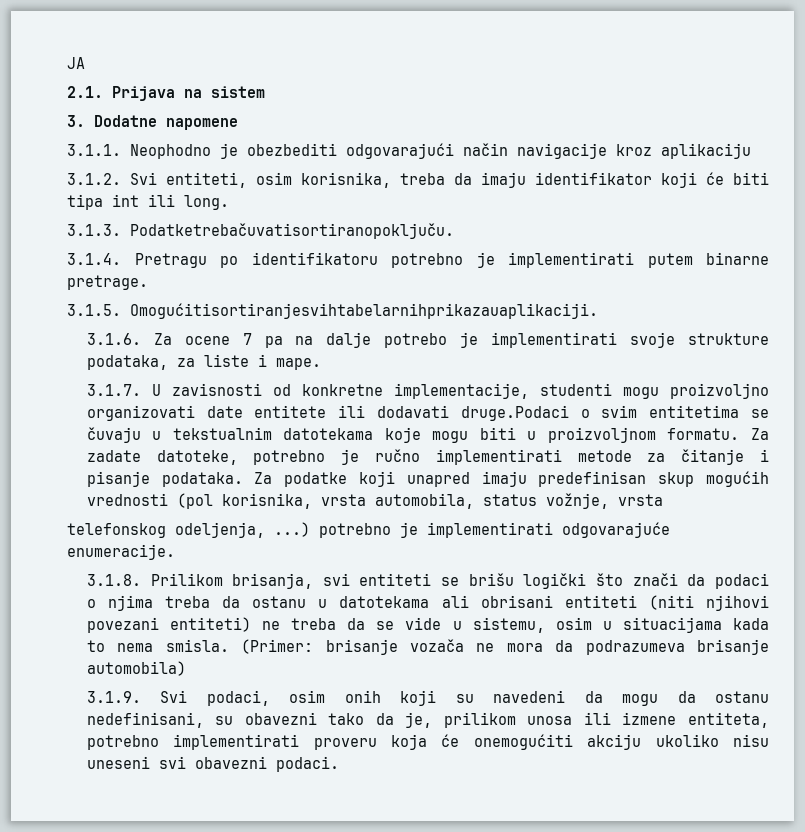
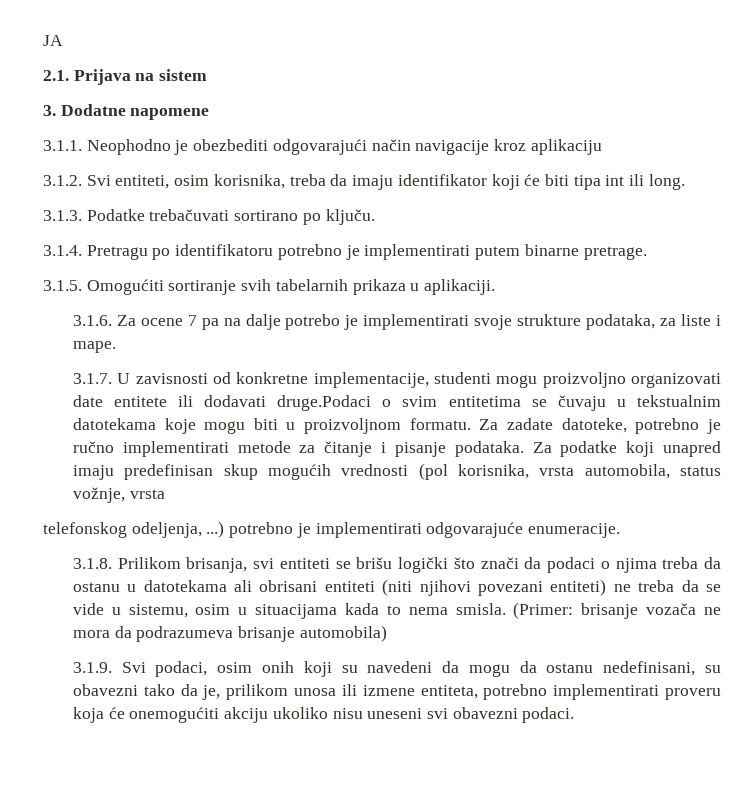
- 3.1.3. Podatketrebačuvatisortiranopoključu.
+ 3.1.3. Podatke trebačuvati sortirano po ključu.
- 3.1.5. Omogućitisortiranjesvihtabelarnihprikazauaplikaciji.
+ 3.1.5. Omogućiti sortiranje svih tabelarnih prikaza u aplikaciji.

